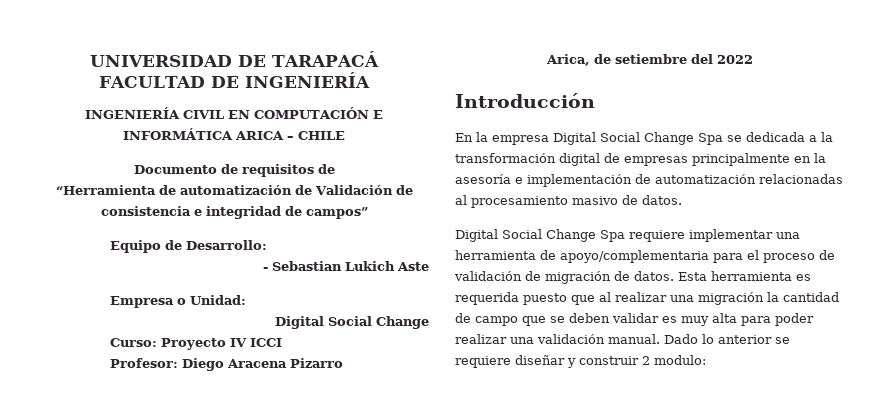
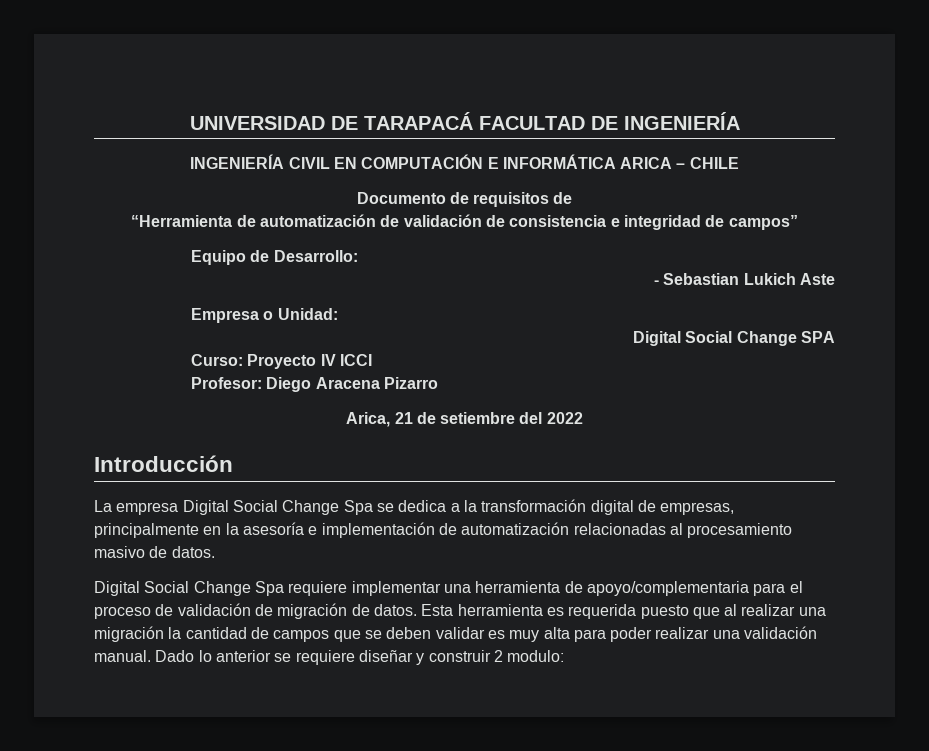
- “Herramienta de automatización de Validación de consistencia e integridad de campos”
+ “Herramienta de automatización de validación de consistencia e integridad de campos”
  Empresa o Unidad:
- Digital Social Change
+ Digital Social Change SPA
- Arica, de setiembre del 2022
+ Arica, 21 de setiembre del 2022
- En la empresa Digital Social Change Spa se dedicada a la transformación digital de empresas principalmente en la asesoría e implementación de automatización relacionadas al procesamiento masivo de datos.
+ La empresa Digital Social Change Spa se dedica a la transformación digital de empresas, principalmente en la asesoría e implementación de automatización relacionadas al procesamiento masivo de datos.
- Esta herramienta es requerida puesto que al realizar una migración la cantidad de campo que se deben validar es muy alta para poder realizar una validación manual.
+ Esta herramienta es requerida puesto que al realizar una migración la cantidad de campos que se deben validar es muy alta para poder realizar una validación manual.

